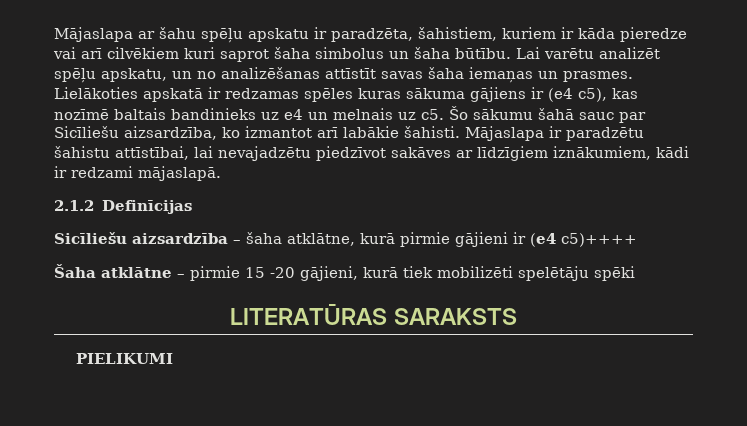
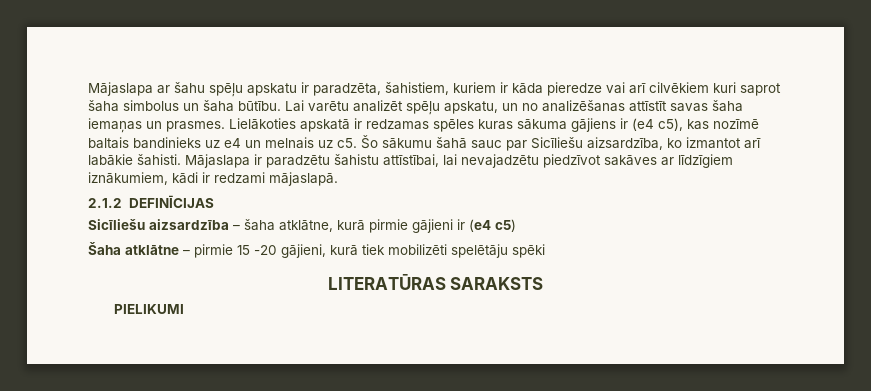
- 2.1.2 Definīcijas
+ 2.1.2 DEFINĪCIJAS
- Sicīliešu aizsardzība – šaha atklātne, kurā pirmie gājieni ir (e4 c5)++++
+ Sicīliešu aizsardzība – šaha atklātne, kurā pirmie gājieni ir (e4 c5)

